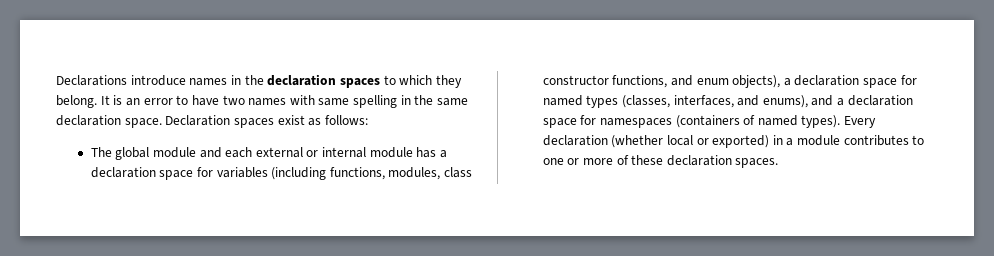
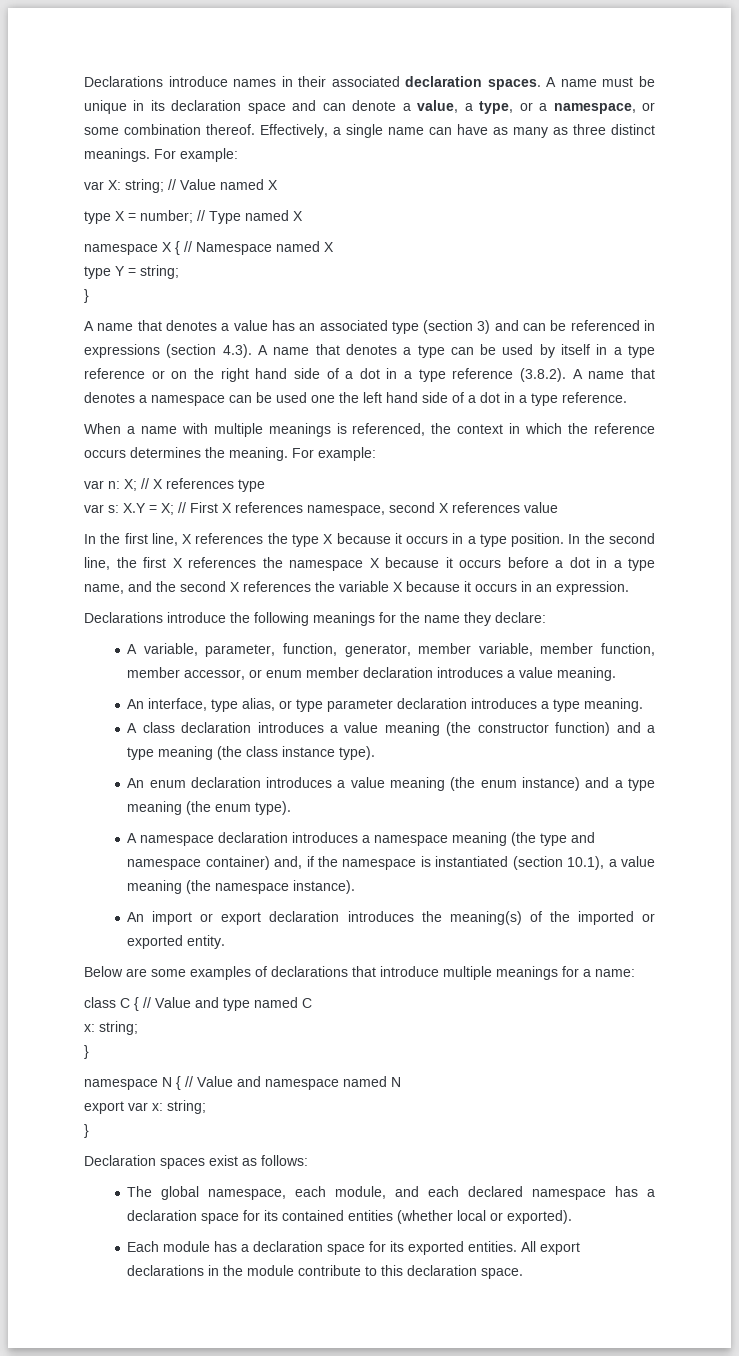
- Declarations introduce names in the declaration spaces to which they belong. It is an error to have two names with same spelling in the same declaration space. Declaration spaces exist as follows:
+ Declarations introduce names in their associated declaration spaces. A name must be unique in its declaration space and can denote a value, a type, or a namespace, or some combination thereof. Effectively, a single name can have as many as three distinct meanings. For example:
+ var X: string; // Value named X
+ type X = number; // Type named X
+ namespace X { // Namespace named X
+ type Y = string;
+ }
+ A name that denotes a value has an associated type (section 3) and can be referenced in expressions (section 4.3). A name that denotes a type can be used by itself in a type reference or on the right hand side of a dot in a type reference (3.8.2). A name that denotes a namespace can be used one the left hand side of a dot in a type reference.
+ When a name with multiple meanings is referenced, the context in which the reference occurs determines the meaning. For example:
+ var n: X; // X references type
+ var s: X.Y = X; // First X references namespace, second X references value
+ In the first line, X references the type X because it occurs in a type position. In the second line, the first X references the namespace X because it occurs before a dot in a type name, and the second X references the variable X because it occurs in an expression.
+ Declarations introduce the following meanings for the name they declare:
+ A variable, parameter, function, generator, member variable, member function, member accessor, or enum member declaration introduces a value meaning.
+ An interface, type alias, or type parameter declaration introduces a type meaning.
+ A class declaration introduces a value meaning (the constructor function) and a type meaning (the class instance type).
+ An enum declaration introduces a value meaning (the enum instance) and a type meaning (the enum type).
+ A namespace declaration introduces a namespace meaning (the type and namespace container) and, if the namespace is instantiated (section 10.1), a value meaning (the namespace instance).
+ An import or export declaration introduces the meaning(s) of the imported or exported entity.
+ Below are some examples of declarations that introduce multiple meanings for a name:
+ class C { // Value and type named C
+ x: string;
+ }
+ namespace N { // Value and namespace named N
+ export var x: string;
+ }
+ Declaration spaces exist as follows:
- The global module and each external or internal module has a declaration space for variables (including functions, modules, class constructor functions, and enum objects), a declaration space for named types (classes, interfaces, and enums), and a declaration space for namespaces (containers of named types). Every declaration (whether local or exported) in a module contributes to one or more of these declaration spaces.
+ The global namespace, each module, and each declared namespace has a declaration space for its contained entities (whether local or exported).
+ Each module has a declaration space for its exported entities. All export declarations in the module contribute to this declaration space.

